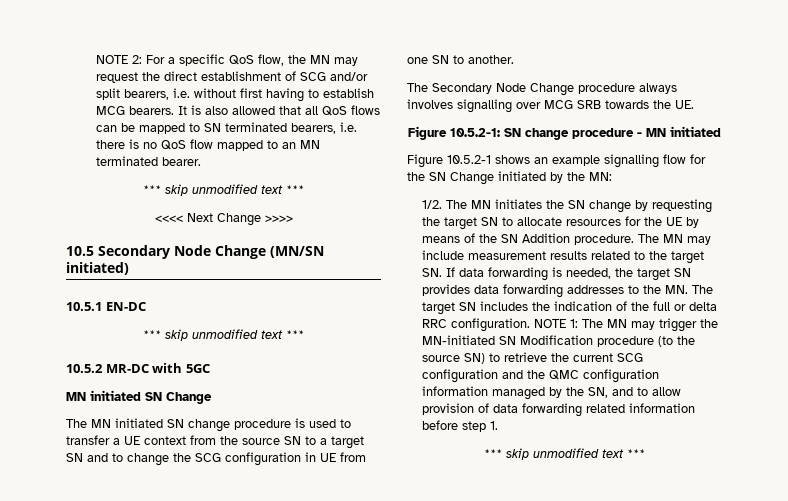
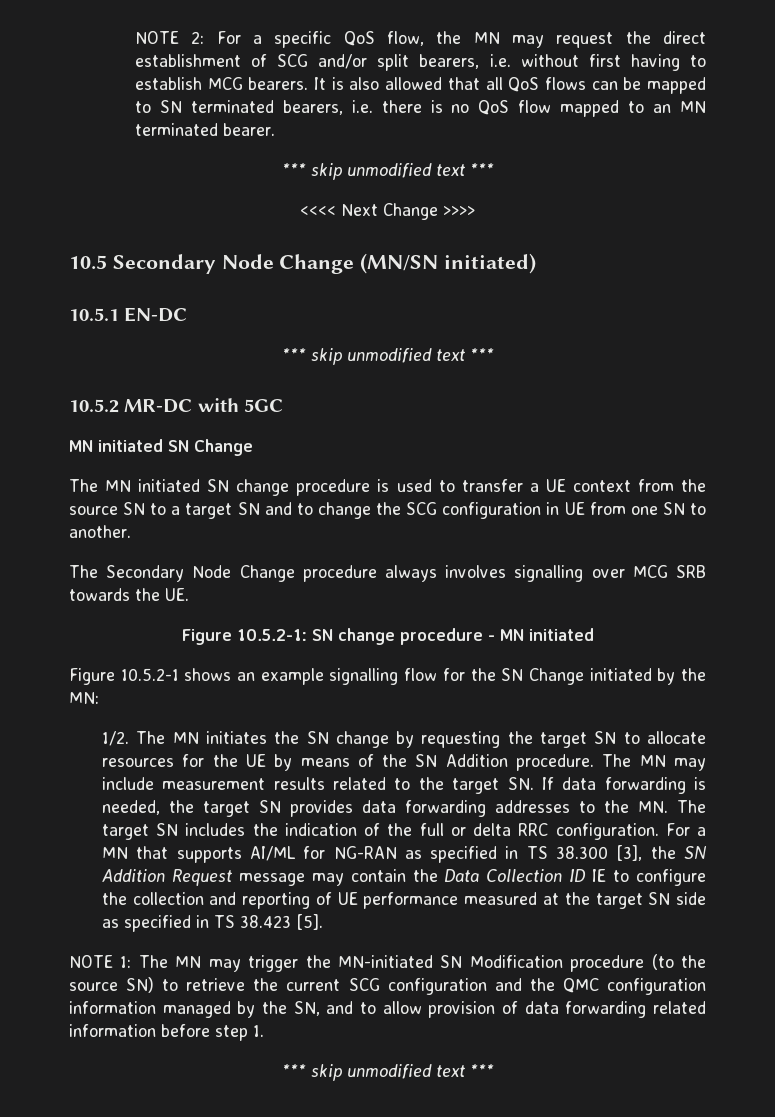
- The MN may include measurement results related to the target SN. If data forwarding is needed, the target SN provides data forwarding addresses to the MN. The target SN includes the indication of the full or delta RRC configuration. NOTE 1:
+ The MN may include measurement results related to the target SN. If data forwarding is needed, the target SN provides data forwarding addresses to the MN. The target SN includes the indication of the full or delta RRC configuration. For a MN that supports AI/ML for NG-RAN as specified in TS 38.300 [3], the SN Addition Request message may contain the Data Collection ID IE to configure the collection and reporting of UE performance measured at the target SN side as specified in TS 38.423 [5].
+ NOTE 1:

